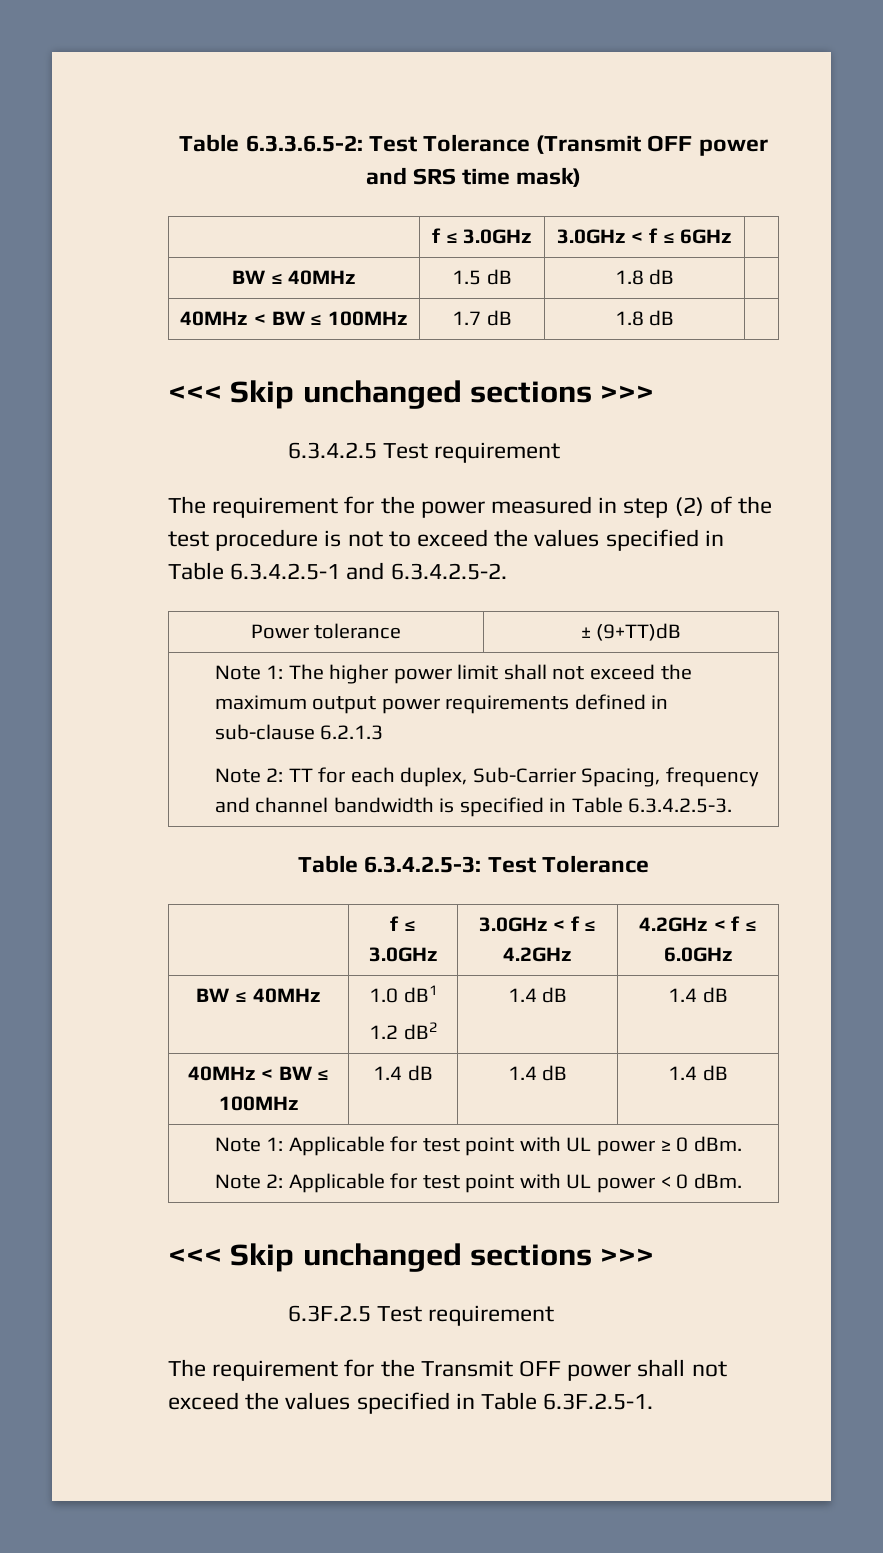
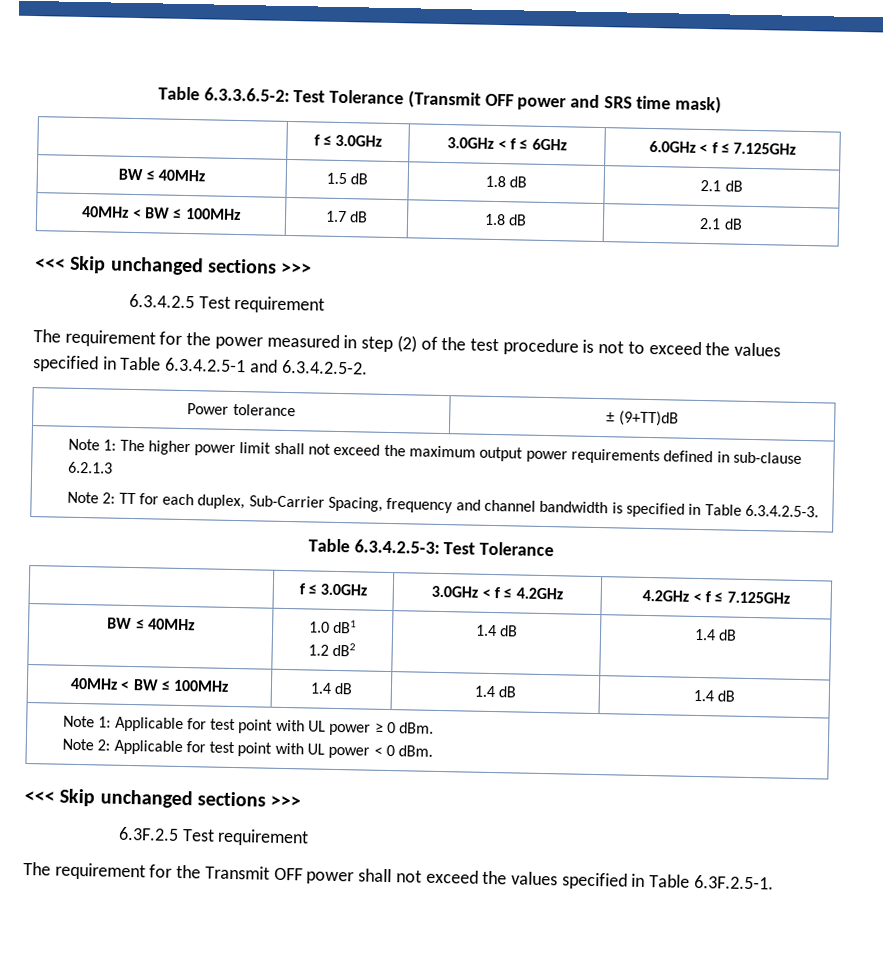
- | f ≤ 3.0GHz | 3.0GHz < f ≤ 6GHz |
+ | f ≤ 3.0GHz | 3.0GHz < f ≤ 6GHz | 6.0GHz < f ≤ 7.125GHz
- BW ≤ 40MHz | 1.5 dB | 1.8 dB |
+ BW ≤ 40MHz | 1.5 dB | 1.8 dB | 2.1 dB
- 40MHz < BW ≤ 100MHz | 1.7 dB | 1.8 dB |
+ 40MHz < BW ≤ 100MHz | 1.7 dB | 1.8 dB | 2.1 dB
- | f ≤ 3.0GHz | 3.0GHz < f ≤ 4.2GHz | 4.2GHz < f ≤ 6.0GHz
+ | f ≤ 3.0GHz | 3.0GHz < f ≤ 4.2GHz | 4.2GHz < f ≤ 7.125GHz

